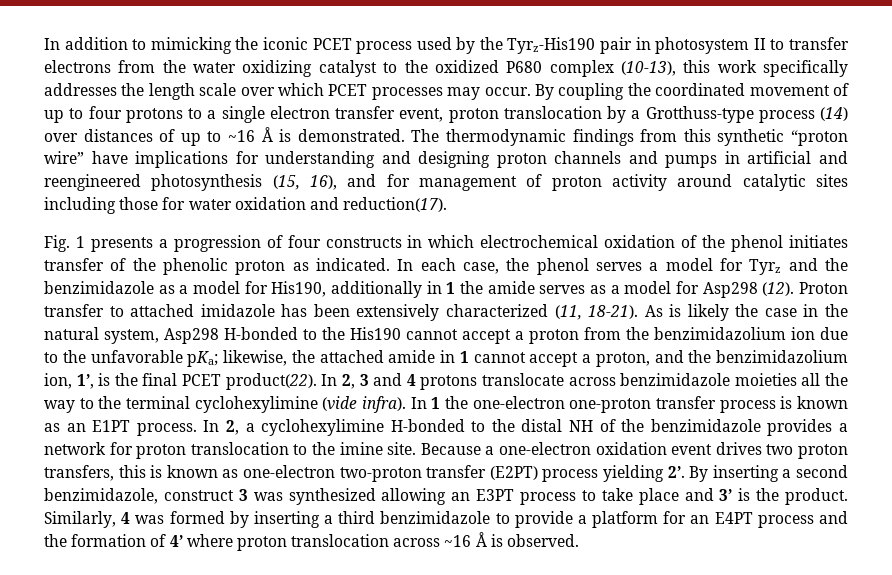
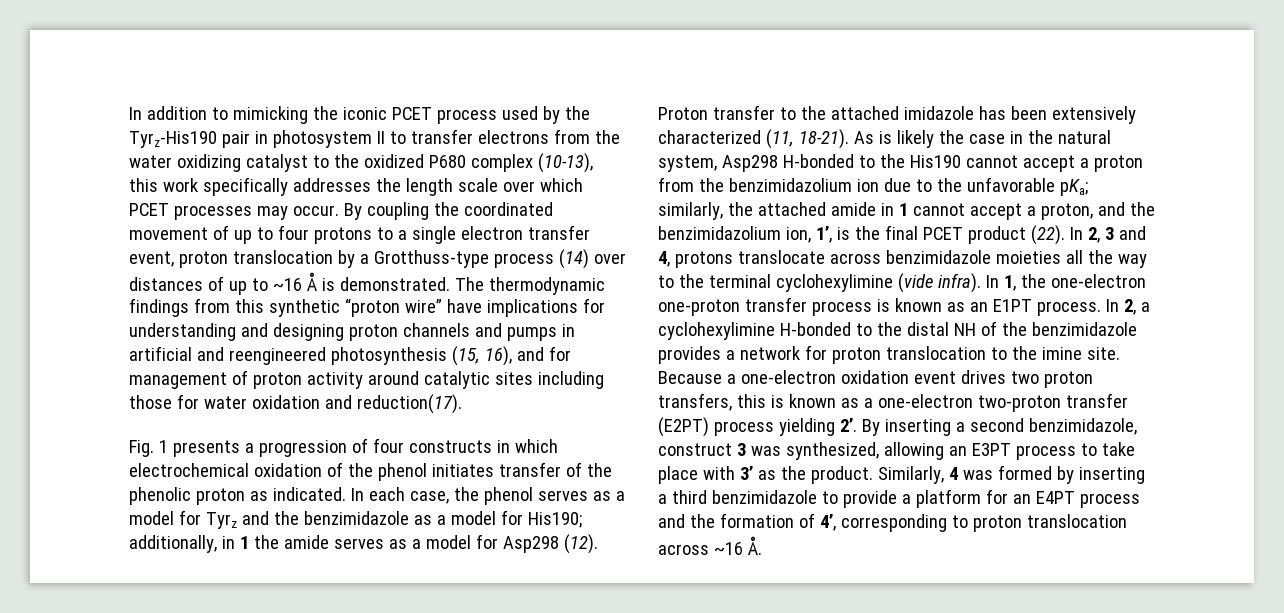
- In each case, the phenol serves a model for Tyrz and the benzimidazole as a model for His190, additionally in 1 the amide serves as a model for Asp298 (12).
+ In each case, the phenol serves as a model for Tyrz and the benzimidazole as a model for His190; additionally, in 1 the amide serves as a model for Asp298 (12).
- Proton transfer to attached imidazole has been extensively characterized (11, 18-21).
+ Proton transfer to the attached imidazole has been extensively characterized (11, 18-21).
- As is likely the case in the natural system, Asp298 H-bonded to the His190 cannot accept a proton from the benzimidazolium ion due to the unfavorable pKa; likewise, the attached amide in 1 cannot accept a proton, and the benzimidazolium ion, 1’, is the final PCET product(22).
+ As is likely the case in the natural system, Asp298 H-bonded to the His190 cannot accept a proton from the benzimidazolium ion due to the unfavorable pKa; similarly, the attached amide in 1 cannot accept a proton, and the benzimidazolium ion, 1’, is the final PCET product (22).
- In 2, 3 and 4 protons translocate across benzimidazole moieties all the way to the terminal cyclohexylimine (vide infra).
+ In 2, 3 and 4, protons translocate across benzimidazole moieties all the way to the terminal cyclohexylimine (vide infra).
- In 1 the one-electron one-proton transfer process is known as an E1PT process.
+ In 1, the one-electron one-proton transfer process is known as an E1PT process.
- Because a one-electron oxidation event drives two proton transfers, this is known as one-electron two-proton transfer (E2PT) process yielding 2’.
+ Because a one-electron oxidation event drives two proton transfers, this is known as a one-electron two-proton transfer (E2PT) process yielding 2’.
- By inserting a second benzimidazole, construct 3 was synthesized allowing an E3PT process to take place and 3’ is the product.
+ By inserting a second benzimidazole, construct 3 was synthesized, allowing an E3PT process to take place with 3’ as the product.
- Similarly, 4 was formed by inserting a third benzimidazole to provide a platform for an E4PT process and the formation of 4’ where proton translocation across ~16 Å is observed.
+ Similarly, 4 was formed by inserting a third benzimidazole to provide a platform for an E4PT process and the formation of 4’, corresponding to proton translocation across ~16 Å.

